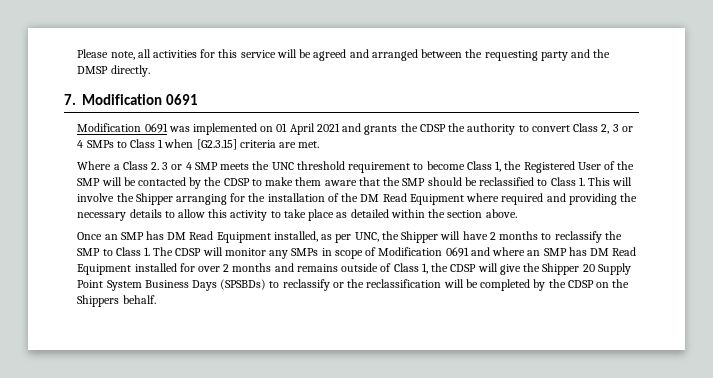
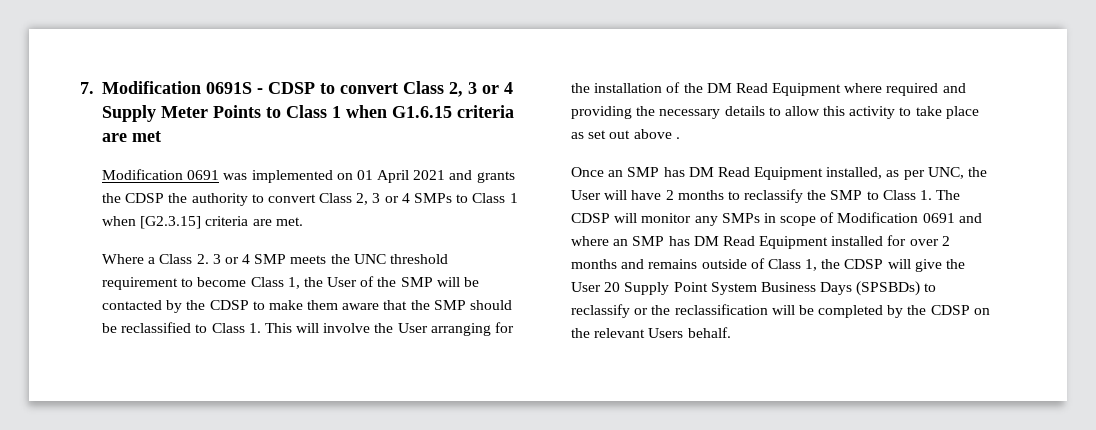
- Please note, all activities for this service will be agreed and arranged between the requesting party and the DMSP directly.
- 7. Modification 0691
+ 7. Modification 0691S - CDSP to convert Class 2, 3 or 4 Supply Meter Points to Class 1 when G1.6.15 criteria are met
- Where a Class 2. 3 or 4 SMP meets the UNC threshold requirement to become Class 1, the Registered User of the SMP will be contacted by the CDSP to make them aware that the SMP should be reclassified to Class 1. This will involve the Shipper arranging for the installation of the DM Read Equipment where required and providing the necessary details to allow this activity to take place as detailed within the section above.
+ Where a Class 2. 3 or 4 SMP meets the UNC threshold requirement to become Class 1, the User of the SMP will be contacted by the CDSP to make them aware that the SMP should be reclassified to Class 1. This will involve the User arranging for the installation of the DM Read Equipment where required and providing the necessary details to allow this activity to take place as set out above .
- Once an SMP has DM Read Equipment installed, as per UNC, the Shipper will have 2 months to reclassify the SMP to Class 1. The CDSP will monitor any SMPs in scope of Modification 0691 and where an SMP has DM Read Equipment installed for over 2 months and remains outside of Class 1, the CDSP will give the Shipper 20 Supply Point System Business Days (SPSBDs) to reclassify or the reclassification will be completed by the CDSP on the Shippers behalf.
+ Once an SMP has DM Read Equipment installed, as per UNC, the User will have 2 months to reclassify the SMP to Class 1. The CDSP will monitor any SMPs in scope of Modification 0691 and where an SMP has DM Read Equipment installed for over 2 months and remains outside of Class 1, the CDSP will give the User 20 Supply Point System Business Days (SPSBDs) to reclassify or the reclassification will be completed by the CDSP on the relevant Users behalf.

